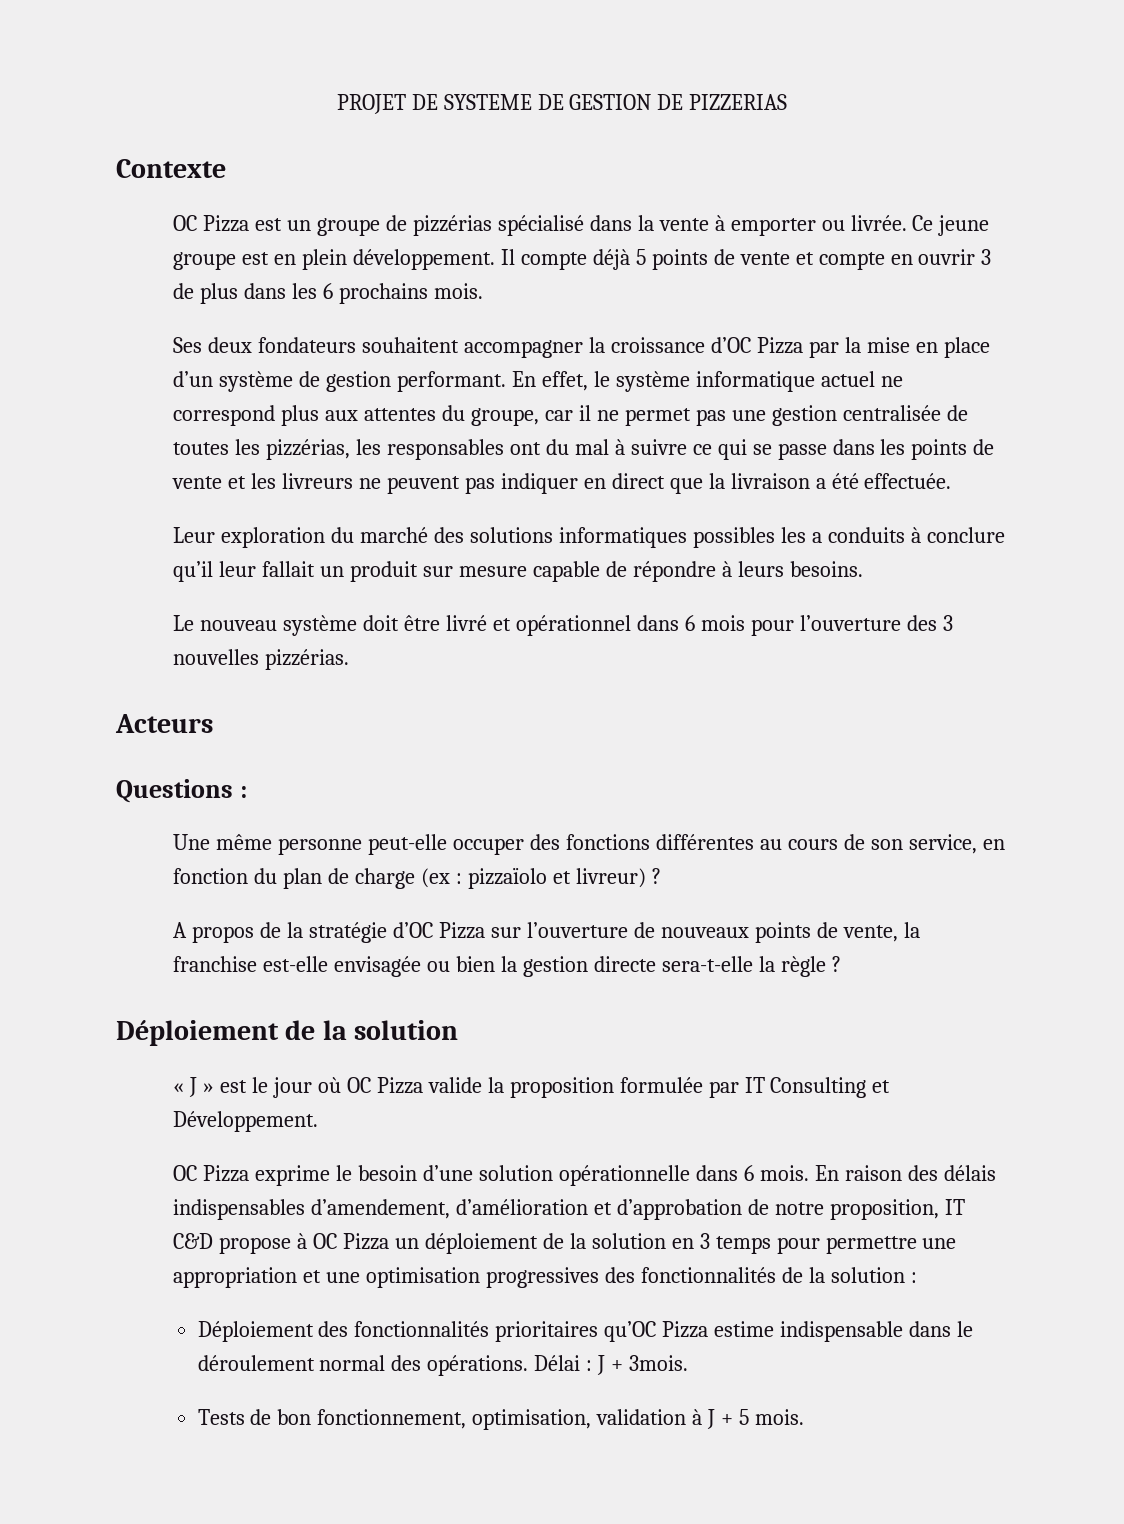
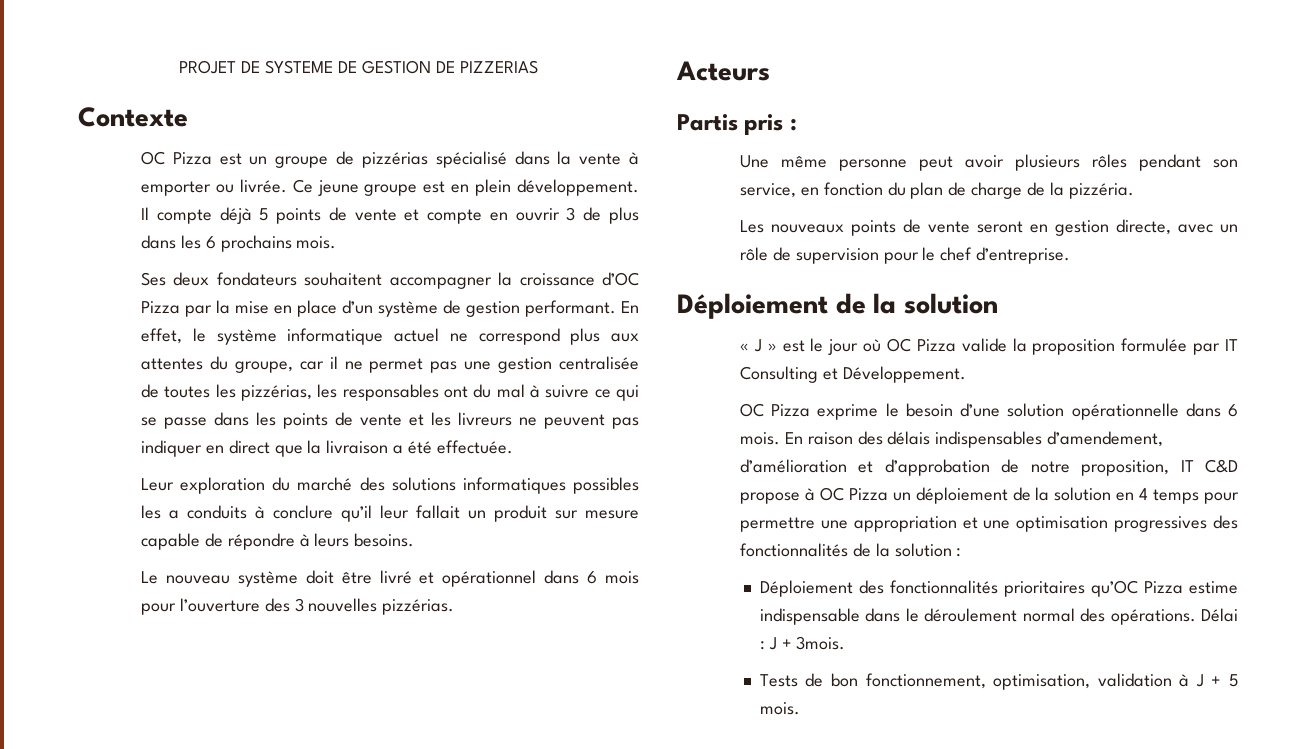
- Questions :
+ Partis pris :
- Une même personne peut-elle occuper des fonctions différentes au cours de son service, en fonction du plan de charge (ex : pizzaïolo et livreur) ?
- A propos de la stratégie d’OC Pizza sur l’ouverture de nouveaux points de vente, la franchise est-elle envisagée ou bien la gestion directe sera-t-elle la règle ?
+ Une même personne peut avoir plusieurs rôles pendant son service, en fonction du plan de charge de la pizzéria.
+ Les nouveaux points de vente seront en gestion directe, avec un rôle de supervision pour le chef d’entreprise.
- En raison des délais indispensables d’amendement, d’amélioration et d’approbation de notre proposition, IT C&D propose à OC Pizza un déploiement de la solution en 3 temps pour permettre une appropriation et une optimisation progressives des fonctionnalités de la solution :
+ En raison des délais indispensables d’amendement, d’amélioration et d’approbation de notre proposition, IT C&D propose à OC Pizza un déploiement de la solution en 4 temps pour permettre une appropriation et une optimisation progressives des fonctionnalités de la solution :

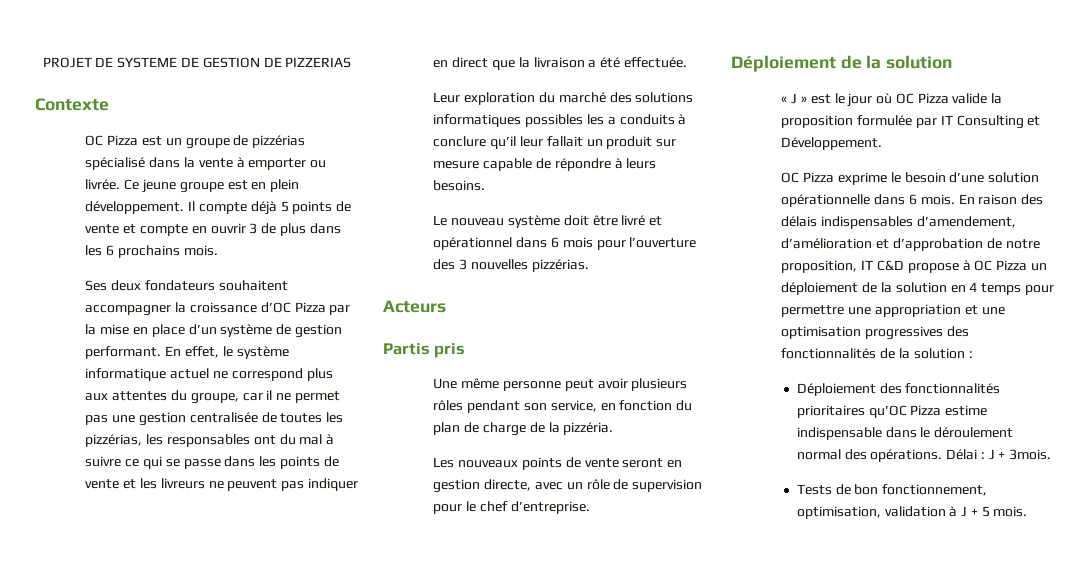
- Partis pris :
+ Partis pris

